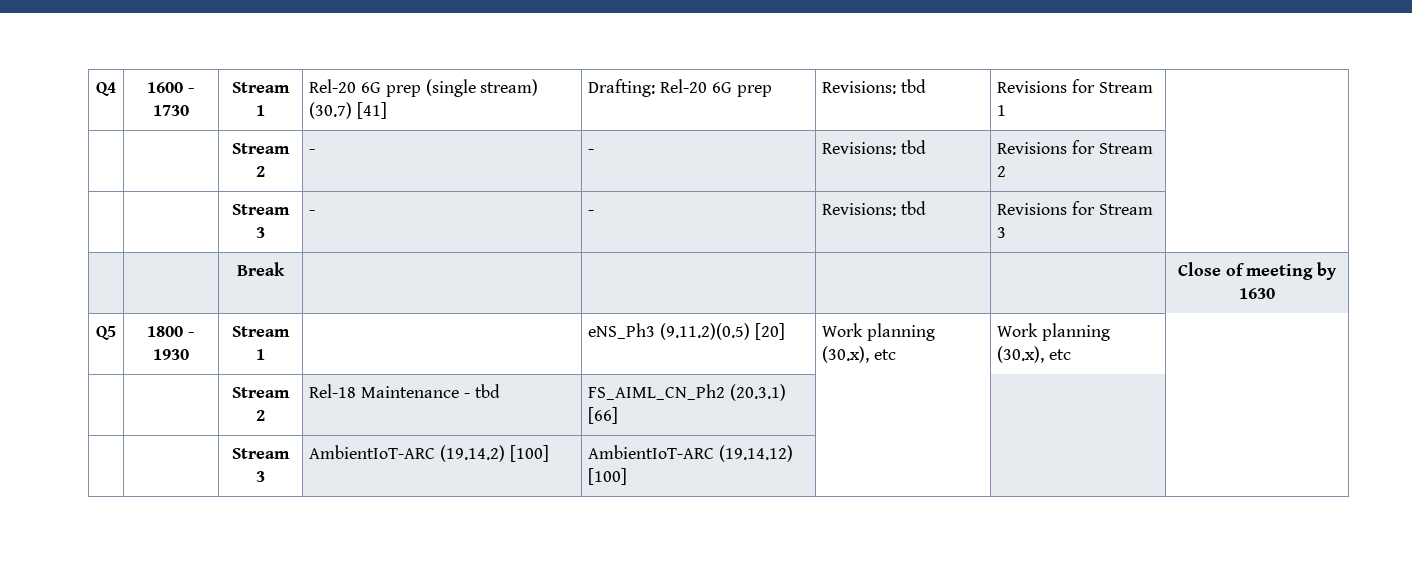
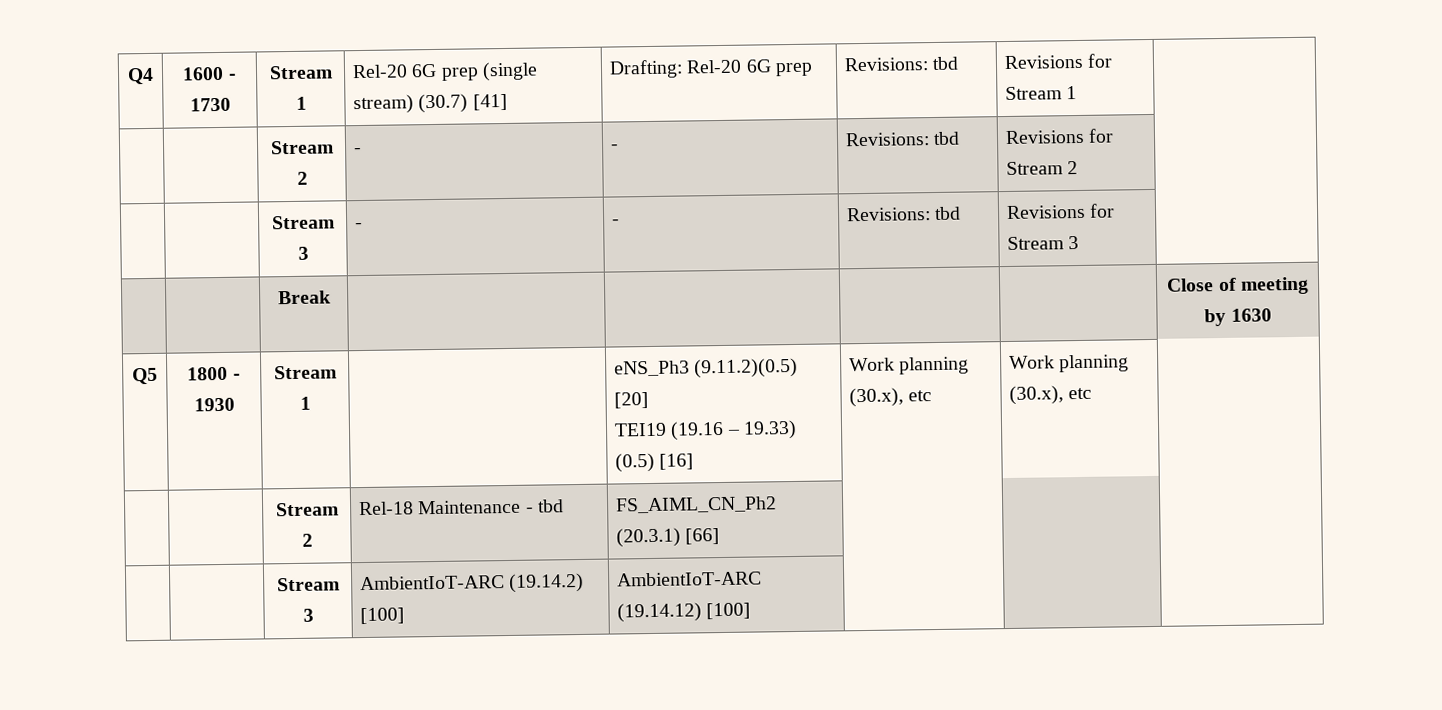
- Q5 | 1800 - 1930 | Stream 1 | | eNS_Ph3 (9.11.2)(0.5) [20] | Work planning (30.x), etc | Work planning (30.x), etc |
+ Q5 | 1800 - 1930 | Stream 1 | | eNS_Ph3 (9.11.2)(0.5) [20]
+ TEI19 (19.16 – 19.33) (0.5) [16] | Work planning (30.x), etc | Work planning (30.x), etc |

